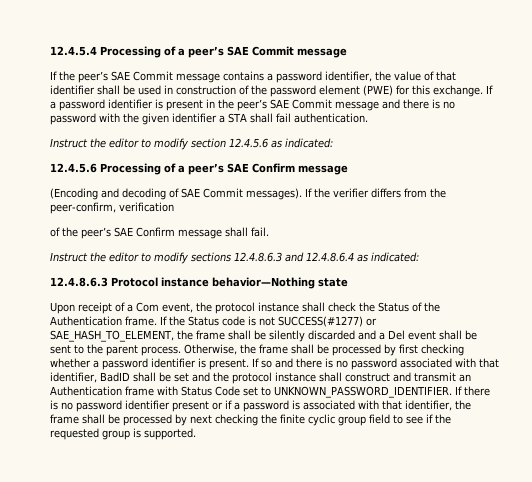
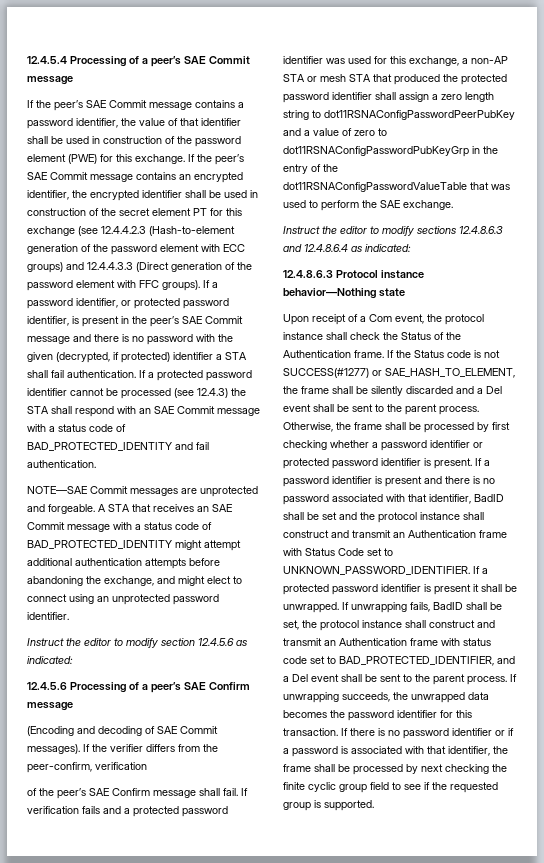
- If a password identifier is present in the peer’s SAE Commit message and there is no password with the given identifier a STA shall fail authentication.
+ If the peer’s SAE Commit message contains an encrypted identifier, the encrypted identifier shall be used in construction of the secret element PT for this exchange (see 12.4.4.2.3 (Hash-to-element generation of the password element with ECC groups) and 12.4.4.3.3 (Direct generation of the password element with FFC groups). If a password identifier, or protected password identifier, is present in the peer’s SAE Commit message and there is no password with the given (decrypted, if protected) identifier a STA shall fail authentication. If a protected password identifier cannot be processed (see 12.4.3) the STA shall respond with an SAE Commit message with a status code of BAD_PROTECTED_IDENTITY and fail authentication.
+ NOTE—SAE Commit messages are unprotected and forgeable. A STA that receives an SAE Commit message with a status code of BAD_PROTECTED_IDENTITY might attempt additional authentication attempts before abandoning the exchange, and might elect to connect using an unprotected password identifier.
+ If verification fails and a protected password identifier was used for this exchange, a non-AP STA or mesh STA that produced the protected password identifier shall assign a zero length string to dot11RSNAConfigPasswordPeerPubKey and a value of zero to dot11RSNAConfigPasswordPubKeyGrp in the entry of the dot11RSNAConfigPasswordValueTable that was used to perform the SAE exchange.
- Otherwise, the frame shall be processed by first checking whether a password identifier is present. If so and there is no password associated with that identifier, BadID shall be set and the protocol instance shall construct and transmit an Authentication frame with Status Code set to UNKNOWN_PASSWORD_IDENTIFIER.
+ Otherwise, the frame shall be processed by first checking whether a password identifier or protected password identifier is present. If a password identifier is present and there is no password associated with that identifier, BadID shall be set and the protocol instance shall construct and transmit an Authentication frame with Status Code set to UNKNOWN_PASSWORD_IDENTIFIER.
- If there is no password identifier present or if a password is associated with that identifier, the frame shall be processed by next checking the finite cyclic group field to see if the requested group is supported.
+ If a protected password identifier is present it shall be unwrapped. If unwrapping fails, BadID shall be set, the protocol instance shall construct and transmit an Authentication frame with status code set to BAD_PROTECTED_IDENTIFIER, and a Del event shall be sent to the parent process. If unwrapping succeeds, the unwrapped data becomes the password identifier for this transaction. If there is no password identifier or if a password is associated with that identifier, the frame shall be processed by next checking the finite cyclic group field to see if the requested group is supported.

